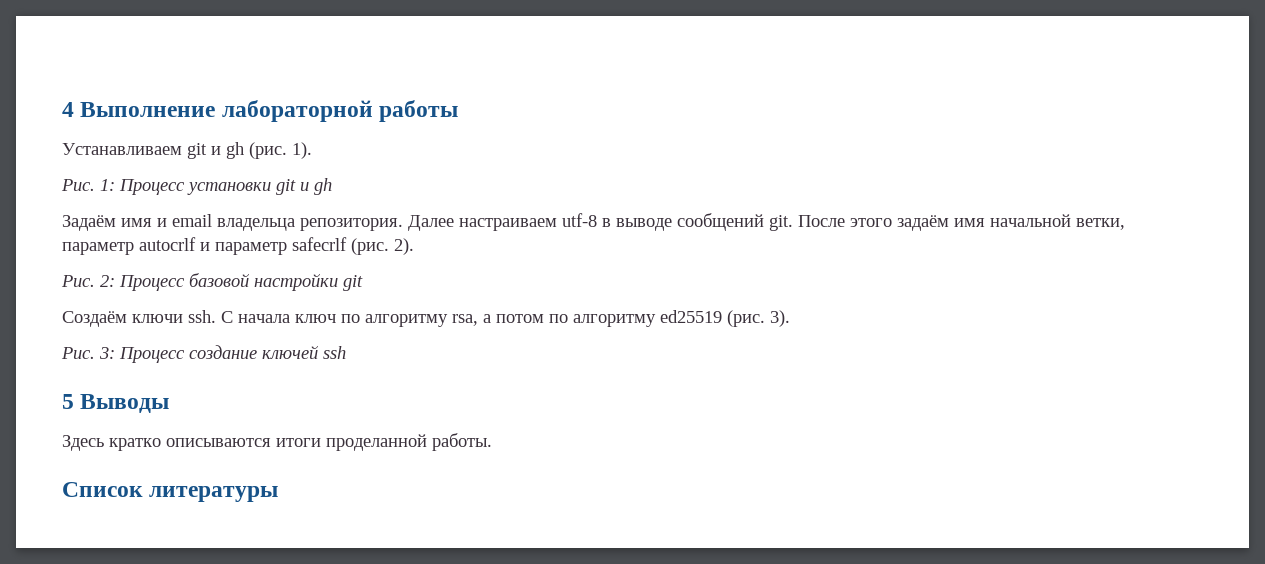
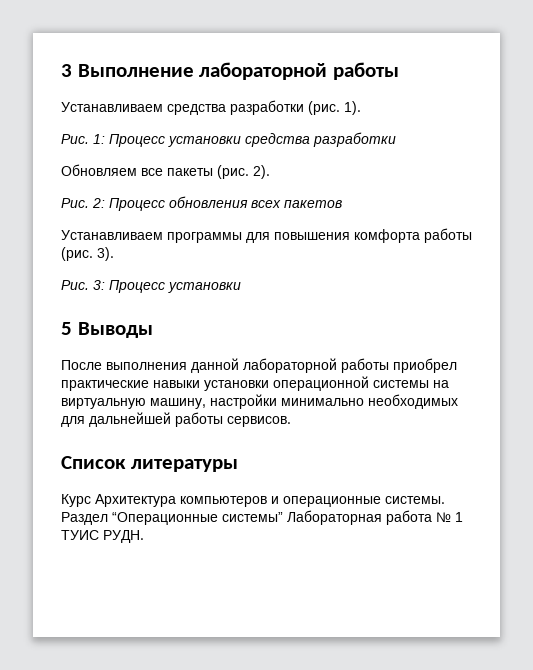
- 4 Выполнение лабораторной работы
+ 3 Выполнение лабораторной работы
- Устанавливаем git и gh (рис.
+ Устанавливаем средства разработки (рис.
- Рис. 1: Процесс установки git и gh
- Задаём имя и email владельца репозитория. Далее настраиваем utf-8 в выводе сообщений git. После этого задаём имя начальной ветки, параметр autocrlf и параметр safecrlf (рис.
+ Рис. 1: Процесс установки средства разработки
+ Обновляем все пакеты (рис.
- Рис. 2: Процесс базовой настройки git
- Создаём ключи ssh. С начала ключ по алгоритму rsa, а потом по алгоритму ed25519 (рис.
+ Рис. 2: Процесс обновления всех пакетов
+ Устанавливаем программы для повышения комфорта работы (рис.
- Рис. 3: Процесс создание ключей ssh
+ Рис. 3: Процесс установки
- Здесь кратко описываются итоги проделанной работы.
+ После выполнения данной лабораторной работы приобрел практические навыки установки операционной системы на виртуальную машину, настройки минимально необходимых для дальнейшей работы сервисов.
  Список литературы
+ Курс Архитектура компьютеров и операционные системы. Раздел “Операционные системы” Лабораторная работа № 1 ТУИС РУДН.

